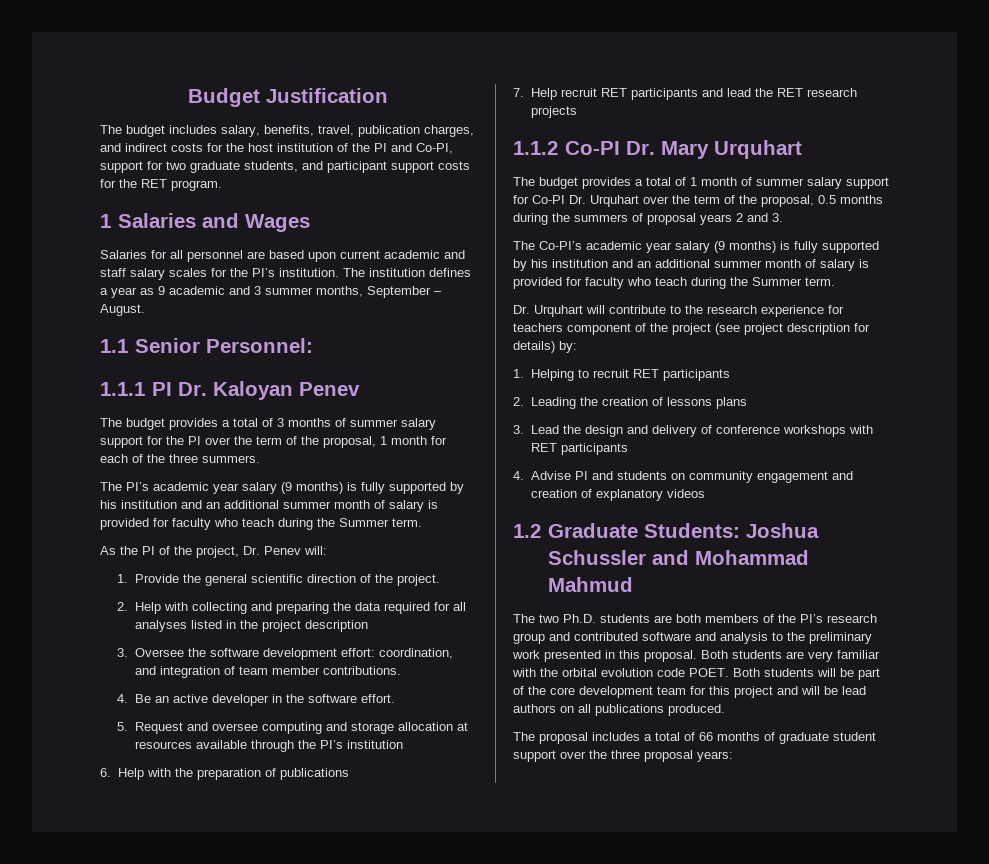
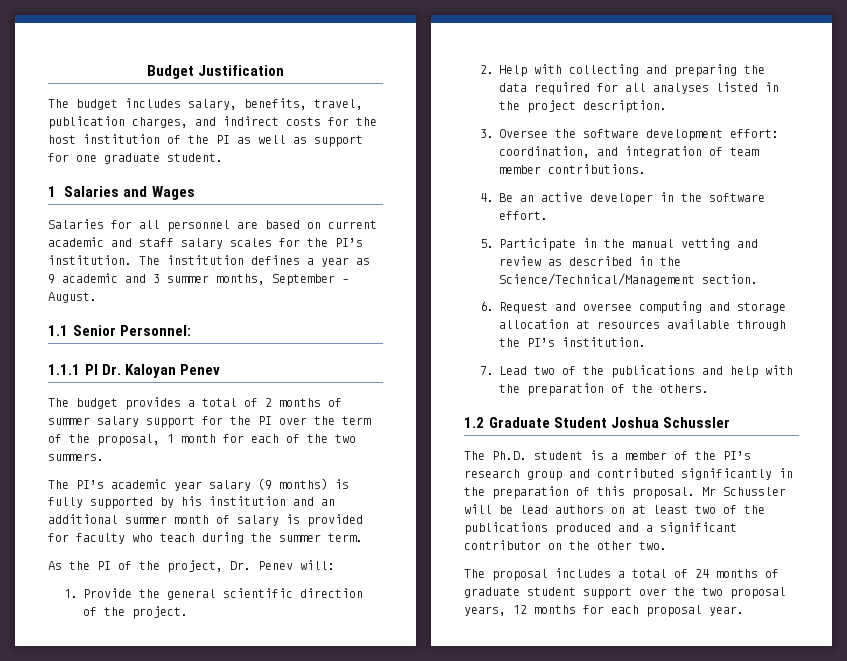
- The budget includes salary, benefits, travel, publication charges, and indirect costs for the host institution of the PI and Co-PI, support for two graduate students, and participant support costs for the RET program.
+ The budget includes salary, benefits, travel, publication charges, and indirect costs for the host institution of the PI as well as support for one graduate student.
- Salaries for all personnel are based upon current academic and staff salary scales for the PI’s institution.
+ Salaries for all personnel are based on current academic and staff salary scales for the PI’s institution.
- The budget provides a total of 3 months of summer salary support for the PI over the term of the proposal, 1 month for each of the three summers.
+ The budget provides a total of 2 months of summer salary support for the PI over the term of the proposal, 1 month for each of the two summers.
- The PI’s academic year salary (9 months) is fully supported by his institution and an additional summer month of salary is provided for faculty who teach during the Summer term.
+ The PI’s academic year salary (9 months) is fully supported by his institution and an additional summer month of salary is provided for faculty who teach during the summer term.
- 2. Help with collecting and preparing the data required for all analyses listed in the project description
+ 2. Help with collecting and preparing the data required for all analyses listed in the project description.
- 5. Request and oversee computing and storage allocation at resources available through the PI’s institution
- 6. Help with the preparation of publications
- 7. Help recruit RET participants and lead the RET research projects
- 1.1.2 Co-PI Dr. Mary Urquhart
- The budget provides a total of 1 month of summer salary support for Co-PI Dr. Urquhart over the term of the proposal, 0.5 months during the summers of proposal years 2 and 3.
- The Co-PI’s academic year salary (9 months) is fully supported by his institution and an additional summer month of salary is provided for faculty who teach during the Summer term.
- Dr. Urquhart will contribute to the research experience for teachers component of the project (see project description for details) by:
- 1. Helping to recruit RET participants
- 2. Leading the creation of lessons plans
- 3. Lead the design and delivery of conference workshops with RET participants
- 4. Advise PI and students on community engagement and creation of explanatory videos
+ 5. Participate in the manual vetting and review as described in the Science/Technical/Management section.
+ 6. Request and oversee computing and storage allocation at resources available through the PI’s institution.
+ 7. Lead two of the publications and help with the preparation of the others.
- 1.2 Graduate Students: Joshua Schussler and Mohammad Mahmud
- The two Ph.D. students are both members of the PI’s research group and contributed software and analysis to the preliminary work presented in this proposal. Both students are very familiar with the orbital evolution code POET. Both students will be part of the core development team for this project and will be lead authors on all publications produced.
+ 1.2 Graduate Student Joshua Schussler
+ The Ph.D. student is a member of the PI’s research group and contributed significantly in the preparation of this proposal. Mr Schussler will be lead authors on at least two of the publications produced and a significant contributor on the other two.
- The proposal includes a total of 66 months of graduate student support over the three proposal years:
+ The proposal includes a total of 24 months of graduate student support over the two proposal years, 12 months for each proposal year.

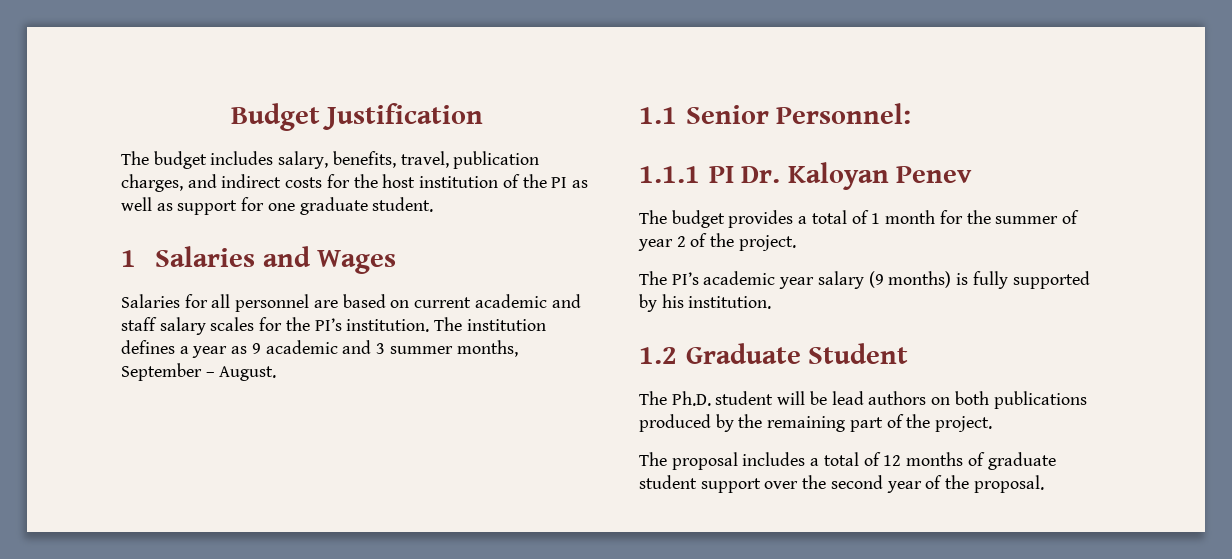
- The budget provides a total of 2 months of summer salary support for the PI over the term of the proposal, 1 month for each of the two summers.
+ The budget provides a total of 1 month for the summer of year 2 of the project.
- The PI’s academic year salary (9 months) is fully supported by his institution and an additional summer month of salary is provided for faculty who teach during the summer term.
- As the PI of the project, Dr. Penev will:
- 1. Provide the general scientific direction of the project.
- 2. Help with collecting and preparing the data required for all analyses listed in the project description.
- 3. Oversee the software development effort: coordination, and integration of team member contributions.
- 4. Be an active developer in the software effort.
- 5. Participate in the manual vetting and review as described in the Science/Technical/Management section.
- 6. Request and oversee computing and storage allocation at resources available through the PI’s institution.
- 7. Lead two of the publications and help with the preparation of the others.
+ The PI’s academic year salary (9 months) is fully supported by his institution.
- 1.2 Graduate Student Joshua Schussler
+ 1.2 Graduate Student
- The Ph.D. student is a member of the PI’s research group and contributed significantly in the preparation of this proposal. Mr Schussler will be lead authors on at least two of the publications produced and a significant contributor on the other two.
+ The Ph.D. student will be lead authors on both publications produced by the remaining part of the project.
- The proposal includes a total of 24 months of graduate student support over the two proposal years, 12 months for each proposal year.
+ The proposal includes a total of 12 months of graduate student support over the second year of the proposal.

